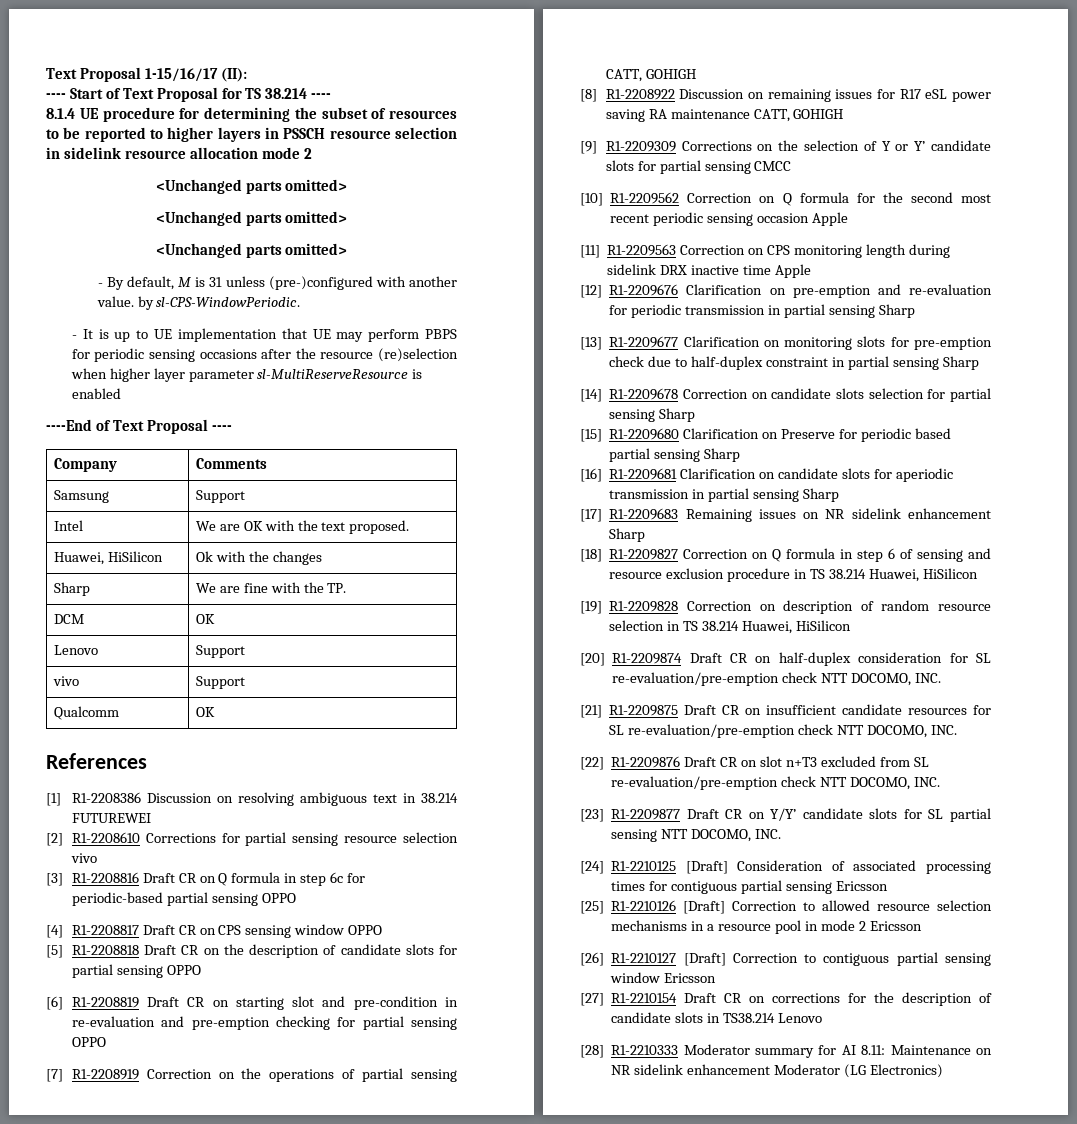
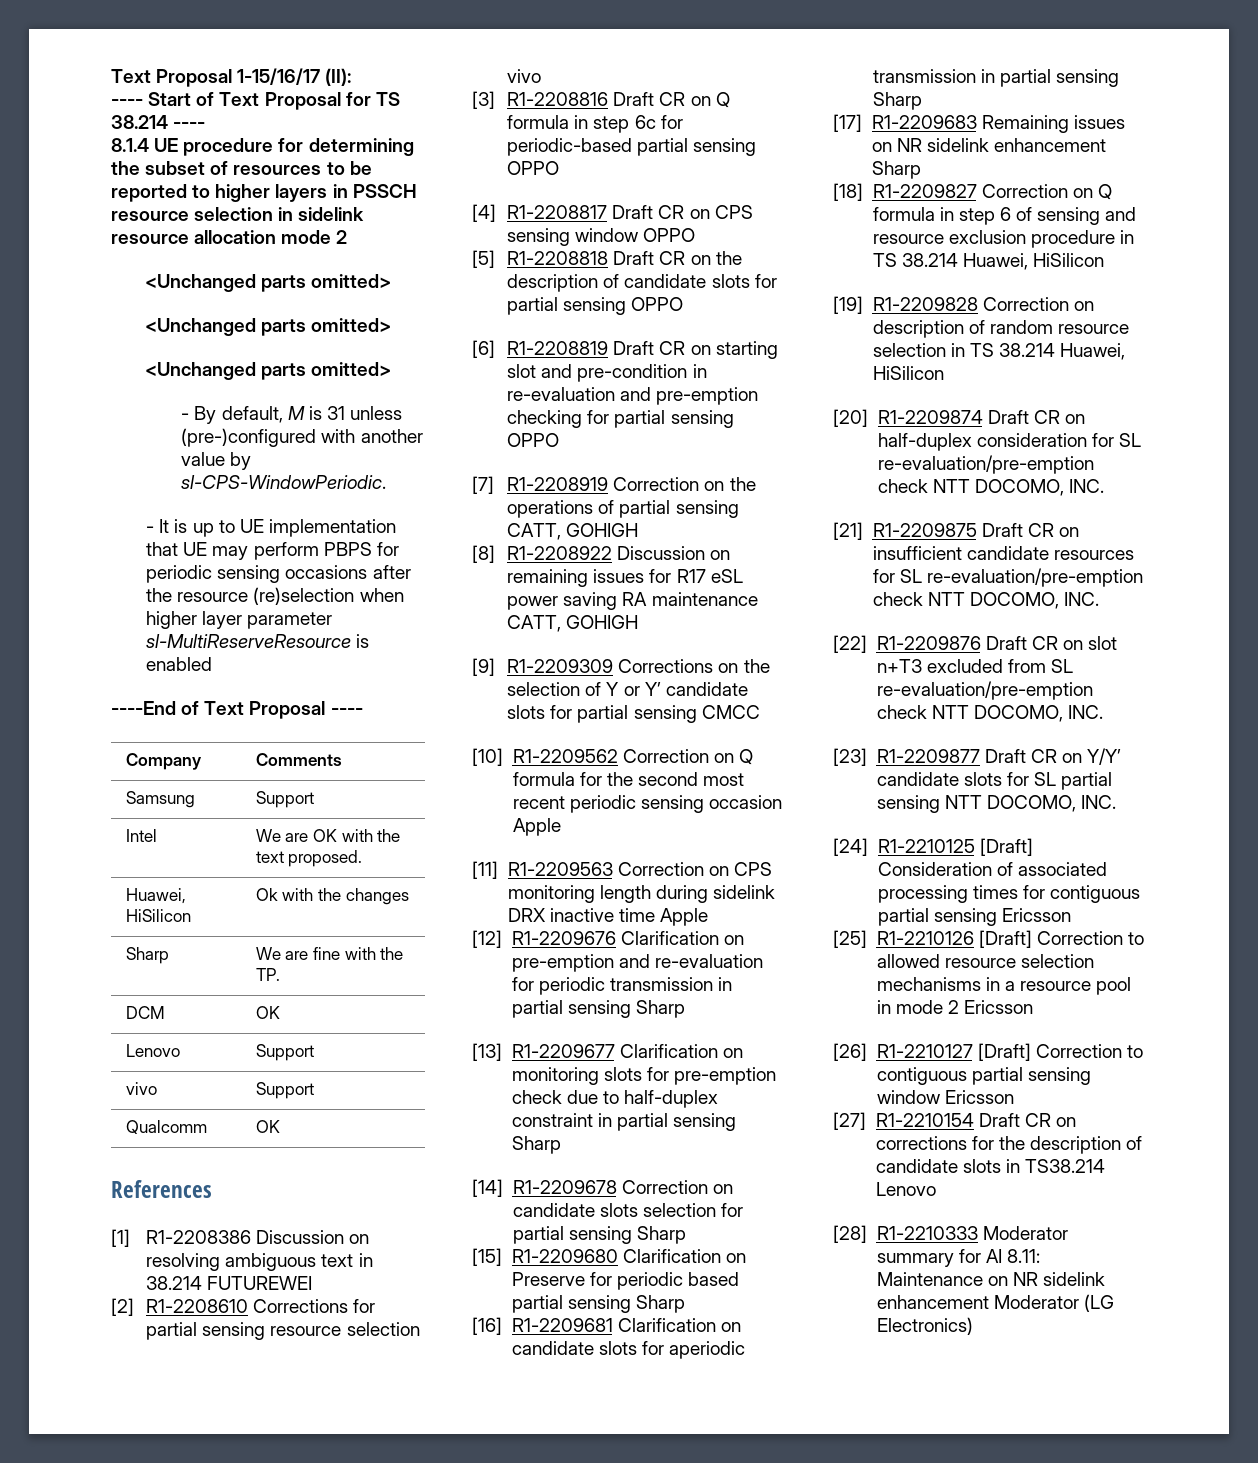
- - By default, M is 31 unless (pre-)configured with another value. by sl-CPS-WindowPeriodic.
+ - By default, M is 31 unless (pre-)configured with another value by sl-CPS-WindowPeriodic.

